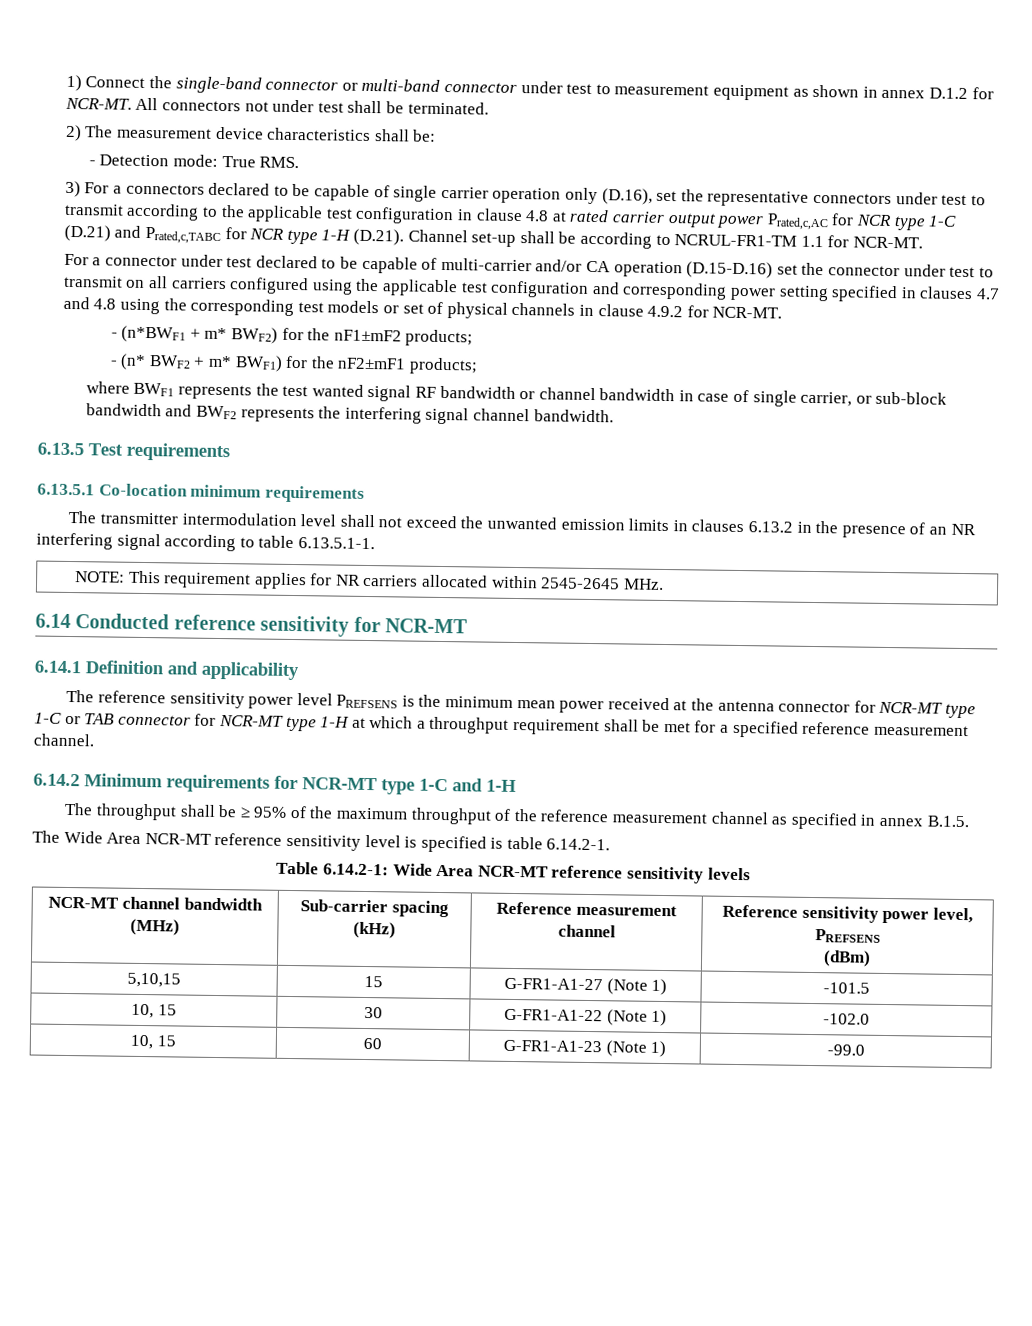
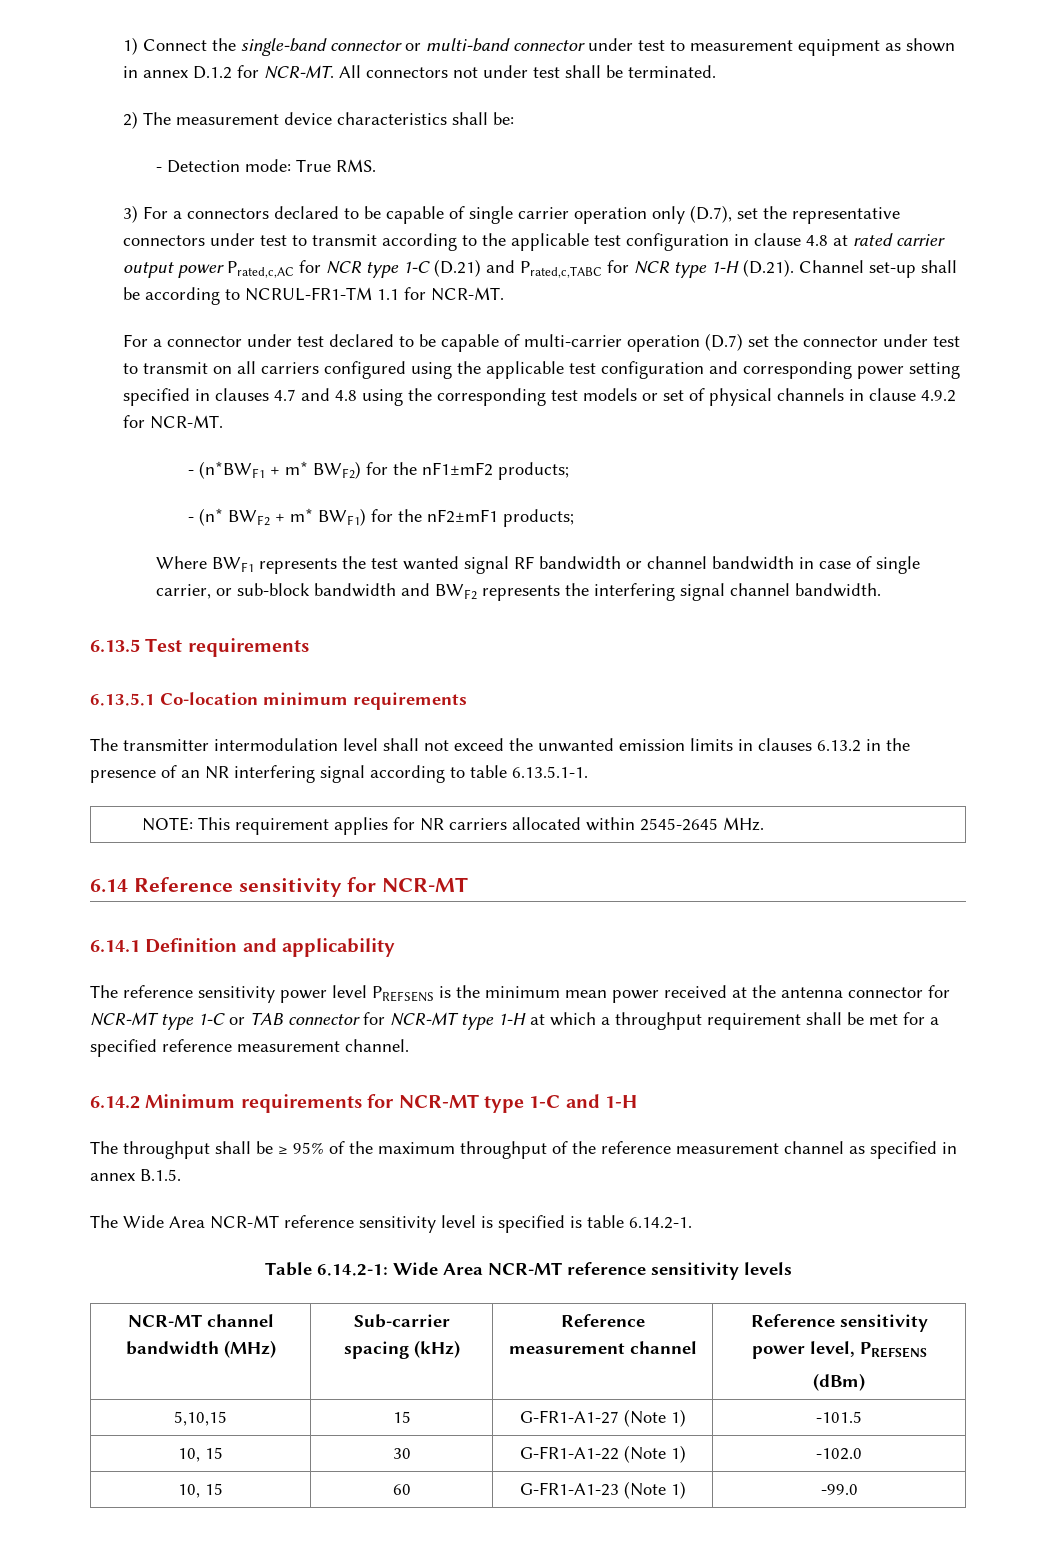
- 3) For a connectors declared to be capable of single carrier operation only (D.16), set the representative connectors under test to transmit according to the applicable test configuration in clause 4.8 at rated carrier output power Prated,c,AC for NCR type 1-C (D.21) and Prated,c,TABC for NCR type 1-H (D.21). Channel set-up shall be according to NCRUL-FR1-TM 1.1 for NCR-MT.
+ 3) For a connectors declared to be capable of single carrier operation only (D.7), set the representative connectors under test to transmit according to the applicable test configuration in clause 4.8 at rated carrier output power Prated,c,AC for NCR type 1-C (D.21) and Prated,c,TABC for NCR type 1-H (D.21). Channel set-up shall be according to NCRUL-FR1-TM 1.1 for NCR-MT.
- For a connector under test declared to be capable of multi-carrier and/or CA operation (D.15-D.16) set the connector under test to transmit on all carriers configured using the applicable test configuration and corresponding power setting specified in clauses 4.7 and 4.8 using the corresponding test models or set of physical channels in clause 4.9.2 for NCR-MT.
+ For a connector under test declared to be capable of multi-carrier operation (D.7) set the connector under test to transmit on all carriers configured using the applicable test configuration and corresponding power setting specified in clauses 4.7 and 4.8 using the corresponding test models or set of physical channels in clause 4.9.2 for NCR-MT.
- where BWF1 represents the test wanted signal RF bandwidth or channel bandwidth in case of single carrier, or sub-block bandwidth and BWF2 represents the interfering signal channel bandwidth.
+ Where BWF1 represents the test wanted signal RF bandwidth or channel bandwidth in case of single carrier, or sub-block bandwidth and BWF2 represents the interfering signal channel bandwidth.
- 6.14 Conducted reference sensitivity for NCR-MT
+ 6.14 Reference sensitivity for NCR-MT

